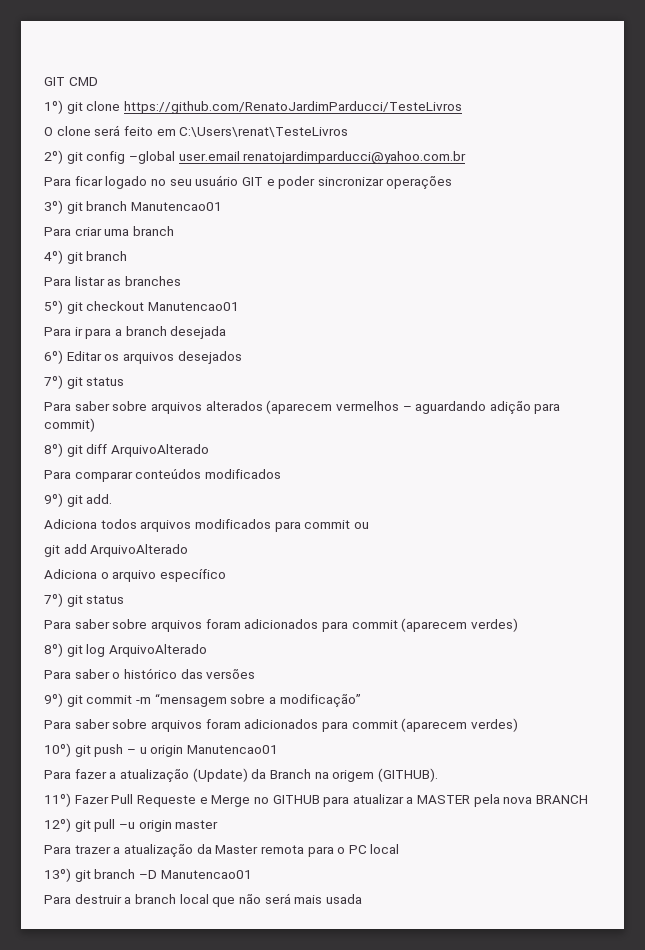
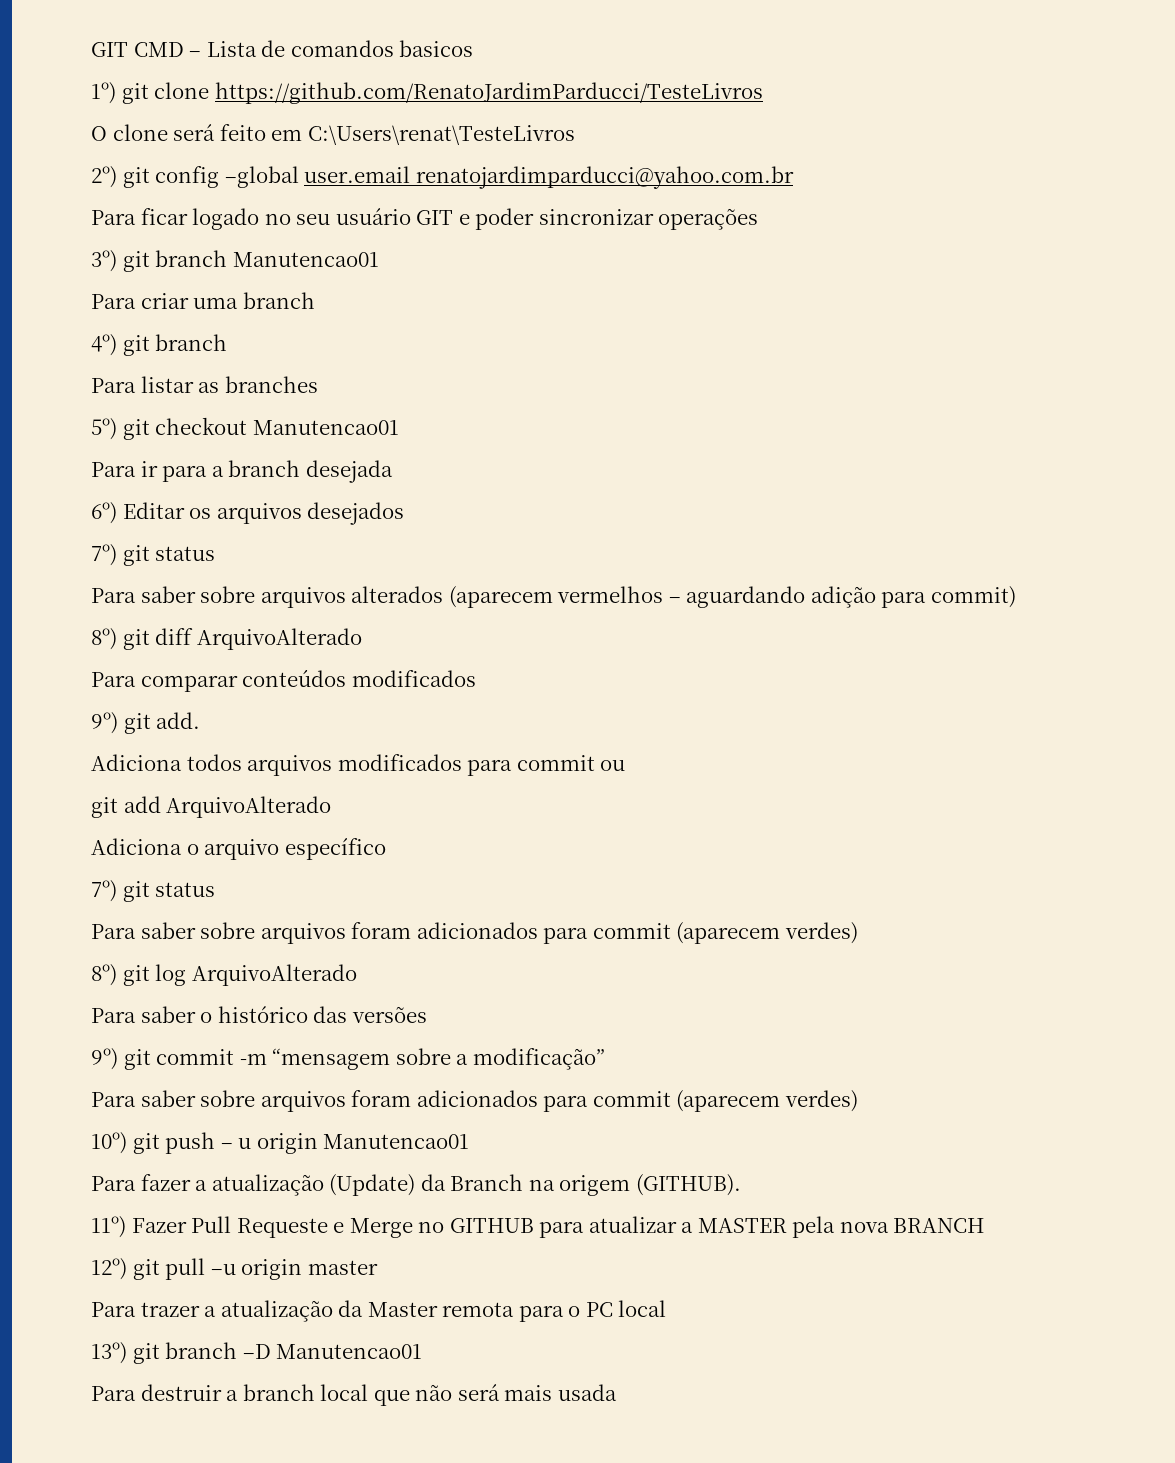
- GIT CMD
+ GIT CMD – Lista de comandos basicos

